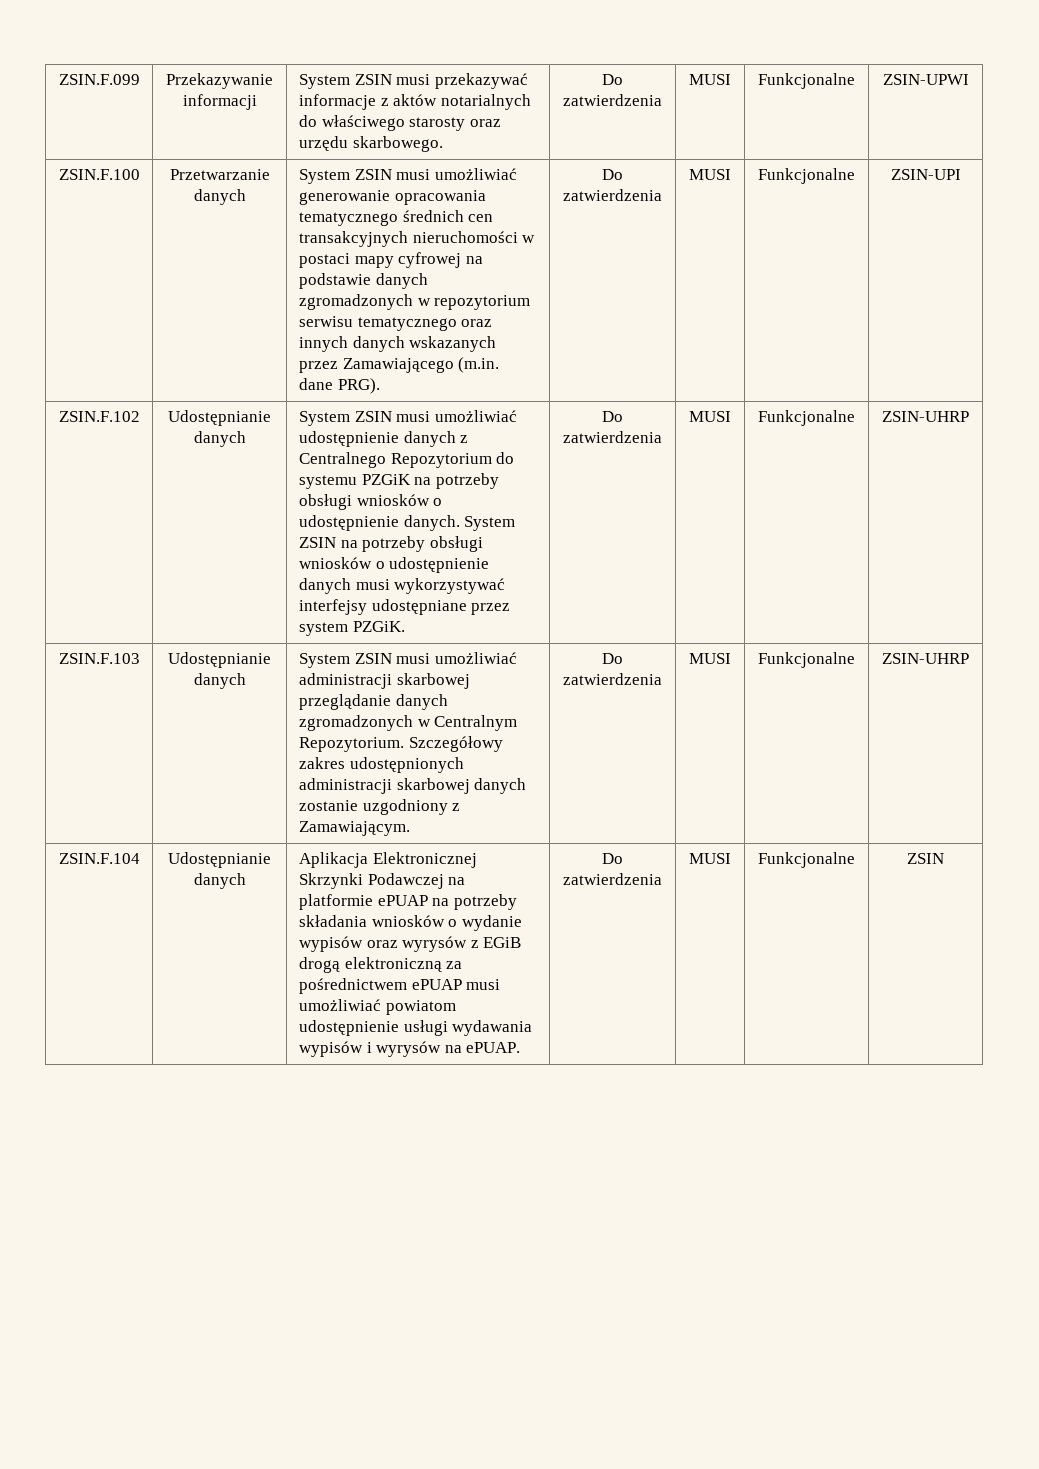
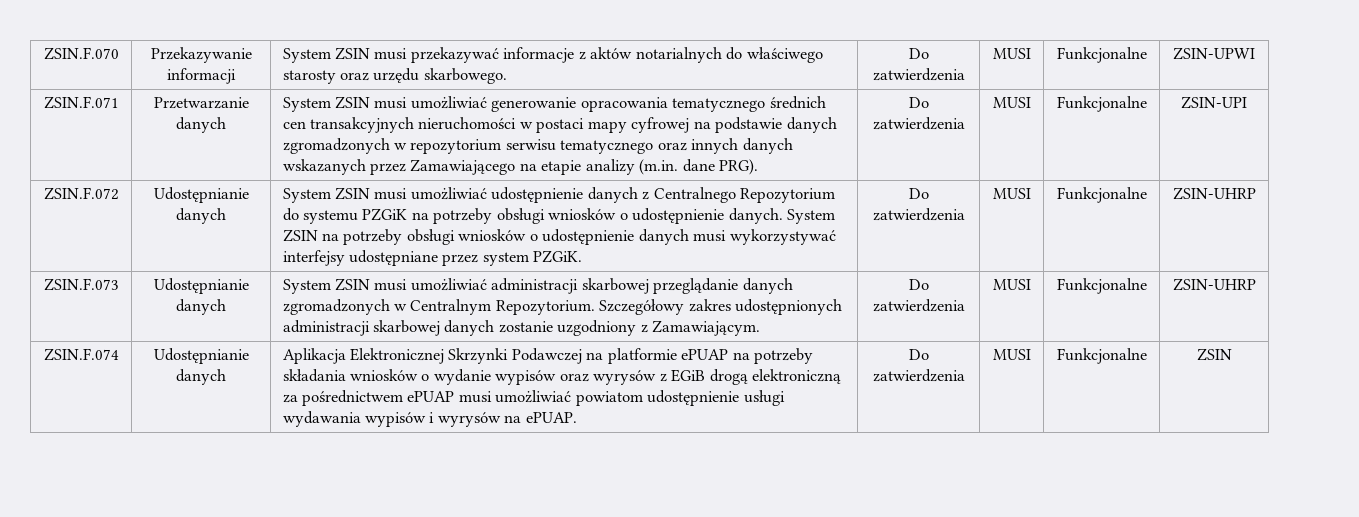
- ZSIN.F.099 | Przekazywanie informacji | System ZSIN musi przekazywać informacje z aktów notarialnych do właściwego starosty oraz urzędu skarbowego. | Do zatwierdzenia | MUSI | Funkcjonalne | ZSIN-UPWI
+ ZSIN.F.070 | Przekazywanie informacji | System ZSIN musi przekazywać informacje z aktów notarialnych do właściwego starosty oraz urzędu skarbowego. | Do zatwierdzenia | MUSI | Funkcjonalne | ZSIN-UPWI
- ZSIN.F.100
+ ZSIN.F.071
- System ZSIN musi umożliwiać generowanie opracowania tematycznego średnich cen transakcyjnych nieruchomości w postaci mapy cyfrowej na podstawie danych zgromadzonych w repozytorium serwisu tematycznego oraz innych danych wskazanych przez Zamawiającego (m.in. dane PRG).
+ System ZSIN musi umożliwiać generowanie opracowania tematycznego średnich cen transakcyjnych nieruchomości w postaci mapy cyfrowej na podstawie danych zgromadzonych w repozytorium serwisu tematycznego oraz innych danych wskazanych przez Zamawiającego na etapie analizy (m.in. dane PRG).
- ZSIN.F.102
+ ZSIN.F.072
- ZSIN.F.103 | Udostępnianie danych | System ZSIN musi umożliwiać administracji skarbowej przeglądanie danych zgromadzonych w Centralnym Repozytorium. Szczegółowy zakres udostępnionych administracji skarbowej danych zostanie uzgodniony z Zamawiającym. | Do zatwierdzenia | MUSI | Funkcjonalne | ZSIN-UHRP
+ ZSIN.F.073 | Udostępnianie danych | System ZSIN musi umożliwiać administracji skarbowej przeglądanie danych zgromadzonych w Centralnym Repozytorium. Szczegółowy zakres udostępnionych administracji skarbowej danych zostanie uzgodniony z Zamawiającym. | Do zatwierdzenia | MUSI | Funkcjonalne | ZSIN-UHRP
- ZSIN.F.104
+ ZSIN.F.074

